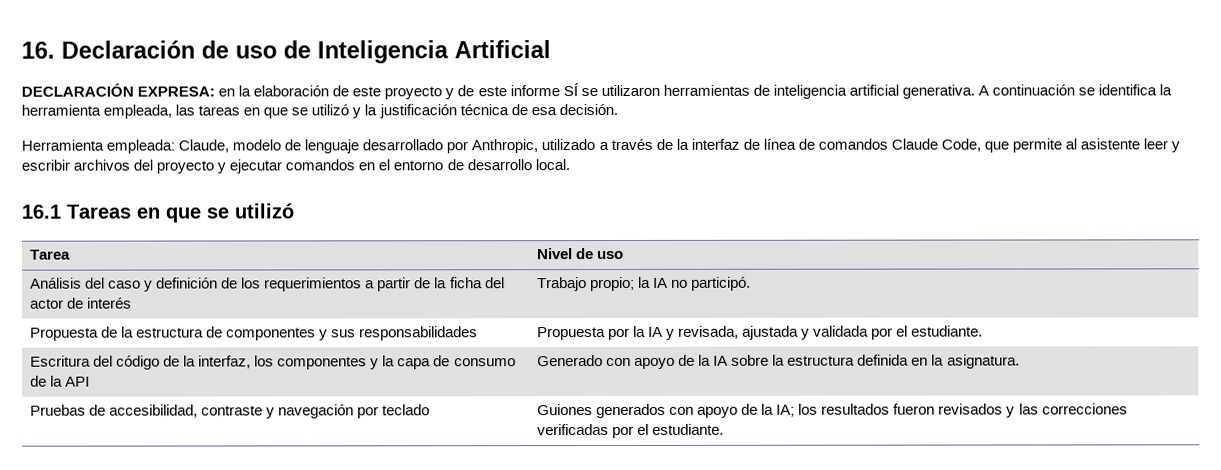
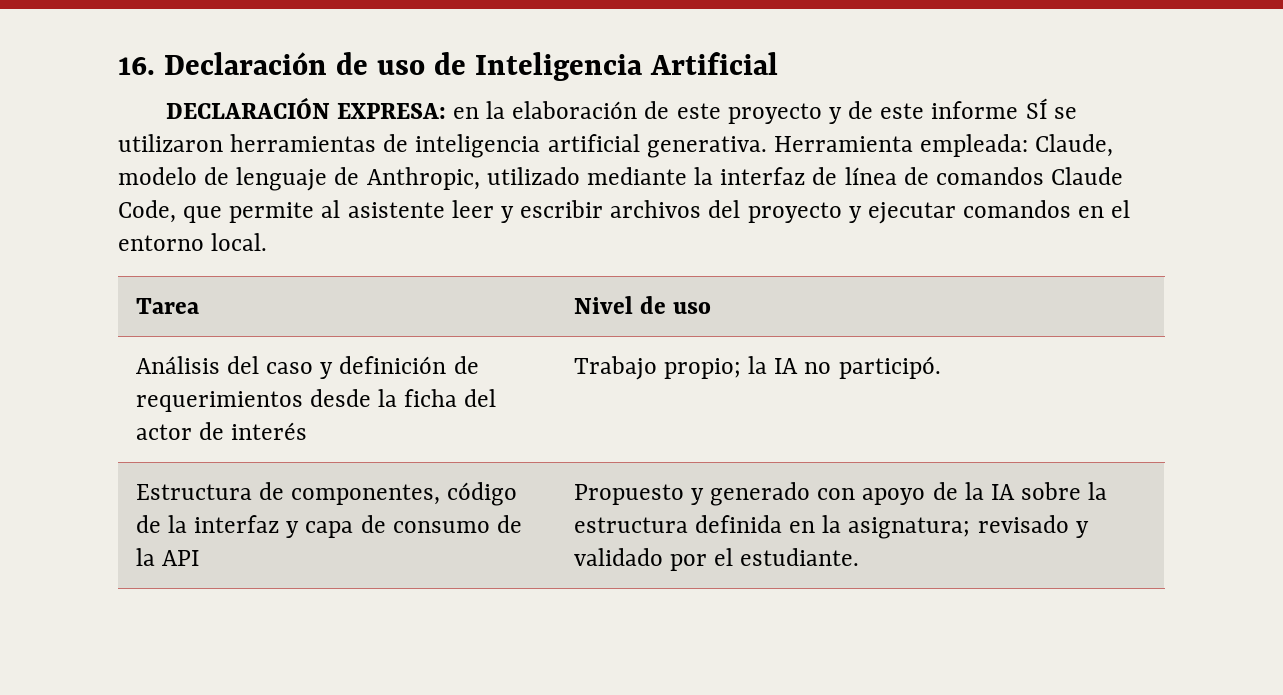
- DECLARACIÓN EXPRESA: en la elaboración de este proyecto y de este informe SÍ se utilizaron herramientas de inteligencia artificial generativa. A continuación se identifica la herramienta empleada, las tareas en que se utilizó y la justificación técnica de esa decisión.
- Herramienta empleada: Claude, modelo de lenguaje desarrollado por Anthropic, utilizado a través de la interfaz de línea de comandos Claude Code, que permite al asistente leer y escribir archivos del proyecto y ejecutar comandos en el entorno de desarrollo local.
+ DECLARACIÓN EXPRESA: en la elaboración de este proyecto y de este informe SÍ se utilizaron herramientas de inteligencia artificial generativa. Herramienta empleada: Claude, modelo de lenguaje de Anthropic, utilizado mediante la interfaz de línea de comandos Claude Code, que permite al asistente leer y escribir archivos del proyecto y ejecutar comandos en el entorno local.
- 16.1 Tareas en que se utilizó
- Análisis del caso y definición de los requerimientos a partir de la ficha del actor de interés | Trabajo propio; la IA no participó.
+ Análisis del caso y definición de requerimientos desde la ficha del actor de interés | Trabajo propio; la IA no participó.
- Propuesta de la estructura de componentes y sus responsabilidades | Propuesta por la IA y revisada, ajustada y validada por el estudiante.
- Escritura del código de la interfaz, los componentes y la capa de consumo de la API | Generado con apoyo de la IA sobre la estructura definida en la asignatura.
- Pruebas de accesibilidad, contraste y navegación por teclado | Guiones generados con apoyo de la IA; los resultados fueron revisados y las correcciones verificadas por el estudiante.
+ Estructura de componentes, código de la interfaz y capa de consumo de la API | Propuesto y generado con apoyo de la IA sobre la estructura definida en la asignatura; revisado y validado por el estudiante.

